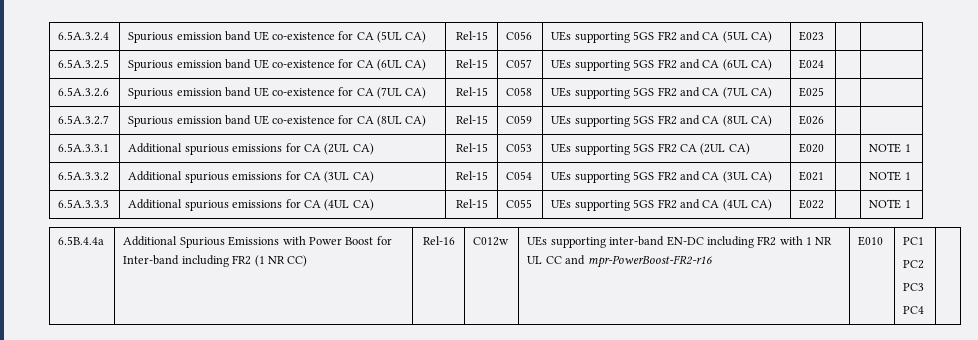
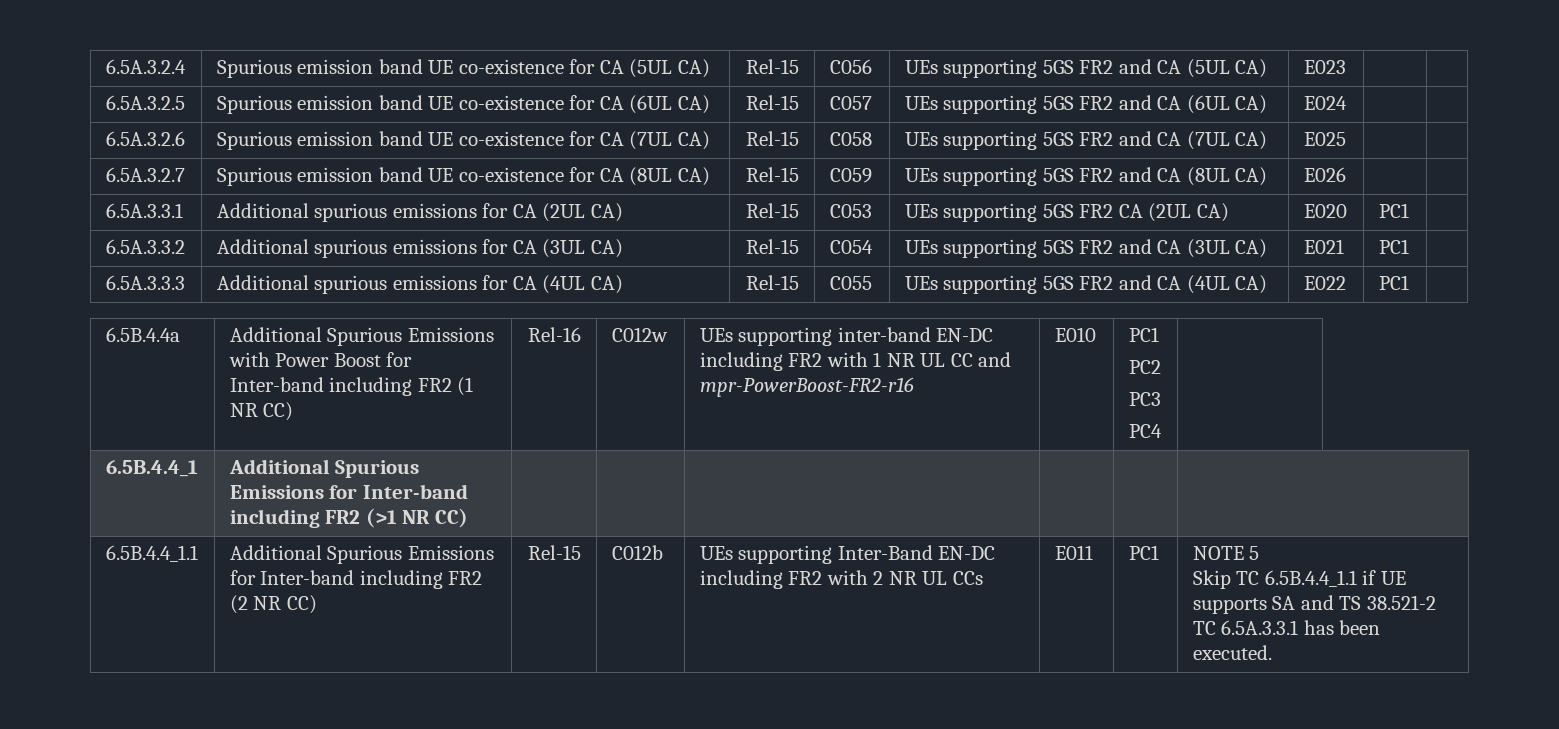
- 6.5A.3.3.1 | Additional spurious emissions for CA (2UL CA) | Rel-15 | C053 | UEs supporting 5GS FR2 CA (2UL CA) | E020 | | NOTE 1
+ 6.5A.3.3.1 | Additional spurious emissions for CA (2UL CA) | Rel-15 | C053 | UEs supporting 5GS FR2 CA (2UL CA) | E020 | PC1 |
- 6.5A.3.3.2 | Additional spurious emissions for CA (3UL CA) | Rel-15 | C054 | UEs supporting 5GS FR2 and CA (3UL CA) | E021 | | NOTE 1
+ 6.5A.3.3.2 | Additional spurious emissions for CA (3UL CA) | Rel-15 | C054 | UEs supporting 5GS FR2 and CA (3UL CA) | E021 | PC1 |
- 6.5A.3.3.3 | Additional spurious emissions for CA (4UL CA) | Rel-15 | C055 | UEs supporting 5GS FR2 and CA (4UL CA) | E022 | | NOTE 1
+ 6.5A.3.3.3 | Additional spurious emissions for CA (4UL CA) | Rel-15 | C055 | UEs supporting 5GS FR2 and CA (4UL CA) | E022 | PC1 |
+ 6.5B.4.4_1 | Additional Spurious Emissions for Inter-band including FR2 (>1 NR CC) | | | | | |
+ 6.5B.4.4_1.1 | Additional Spurious Emissions for Inter-band including FR2 (2 NR CC) | Rel-15 | C012b | UEs supporting Inter-Band EN-DC including FR2 with 2 NR UL CCs | E011 | PC1 | NOTE 5
+ Skip TC 6.5B.4.4_1.1 if UE supports SA and TS 38.521-2 TC 6.5A.3.3.1 has been executed.

